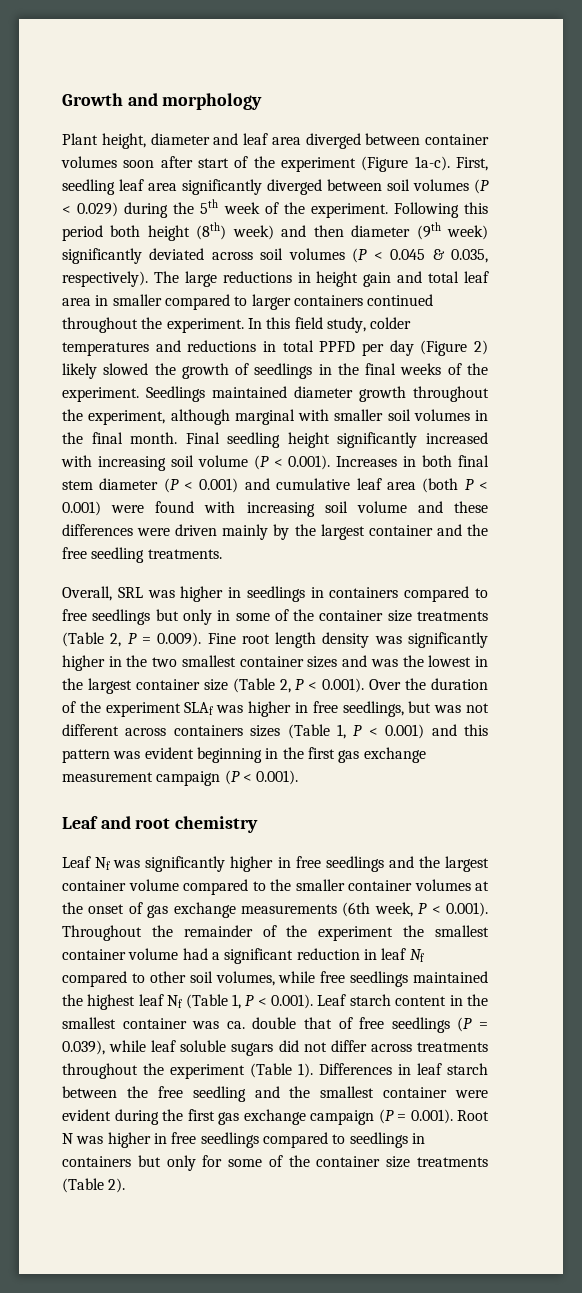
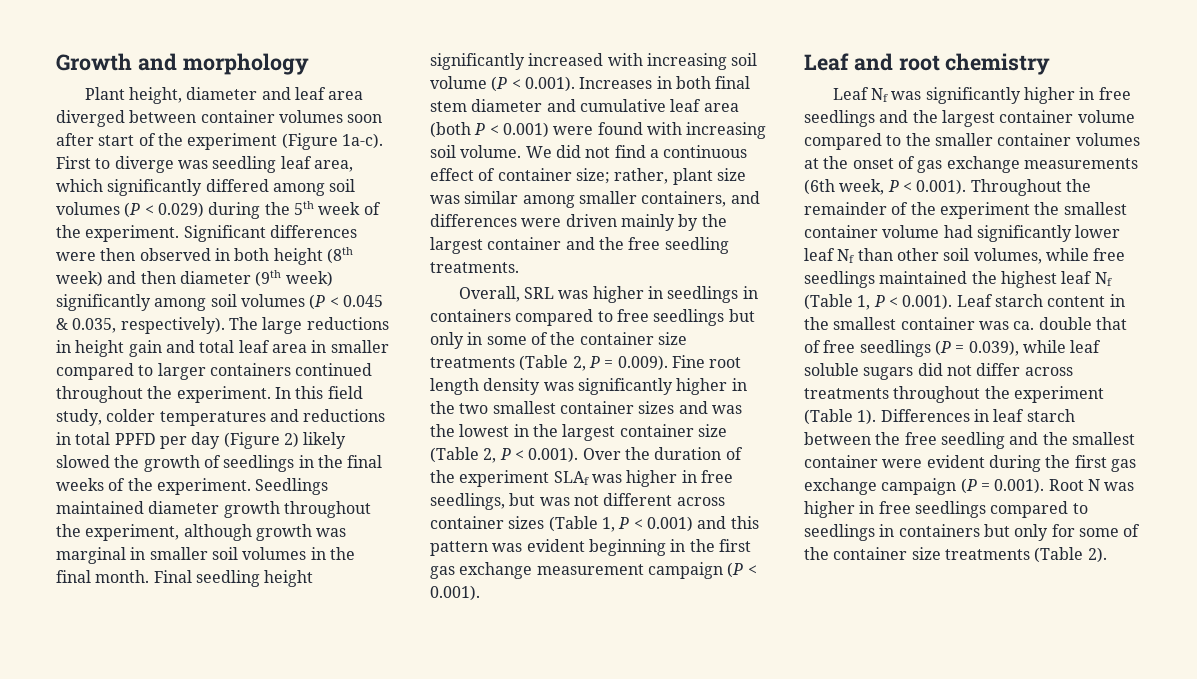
- First, seedling leaf area significantly diverged between soil volumes (P < 0.029) during the 5th week of the experiment.
+ First to diverge was seedling leaf area, which significantly differed among soil volumes (P < 0.029) during the 5th week of the experiment.
- Following this period both height (8th) week) and then diameter (9th week) significantly deviated across soil volumes (P < 0.045 & 0.035, respectively).
+ Significant differences were then observed in both height (8th week) and then diameter (9th week) significantly among soil volumes (P < 0.045 & 0.035, respectively).
- Seedlings maintained diameter growth throughout the experiment, although marginal with smaller soil volumes in the final month.
+ Seedlings maintained diameter growth throughout the experiment, although growth was marginal in smaller soil volumes in the final month.
- Final seedling height significantly increased with increasing soil volume (P < 0.001). Increases in both final stem diameter (P < 0.001) and cumulative leaf area (both P < 0.001) were found with increasing soil volume and these differences were driven mainly by the largest container and the free seedling treatments.
+ Final seedling height significantly increased with increasing soil volume (P < 0.001). Increases in both final stem diameter and cumulative leaf area (both P < 0.001) were found with increasing soil volume. We did not find a continuous effect of container size; rather, plant size was similar among smaller containers, and differences were driven mainly by the largest container and the free seedling treatments.
- Overall, SRL was higher in seedlings in containers compared to free seedlings but only in some of the container size treatments (Table 2, P = 0.009). Fine root length density was significantly higher in the two smallest container sizes and was the lowest in the largest container size (Table 2, P < 0.001). Over the duration of the experiment SLAf was higher in free seedlings, but was not different across containers sizes (Table 1, P < 0.001) and this pattern was evident beginning in the first gas exchange measurement campaign (P < 0.001).
+ Overall, SRL was higher in seedlings in containers compared to free seedlings but only in some of the container size treatments (Table 2, P = 0.009). Fine root length density was significantly higher in the two smallest container sizes and was the lowest in the largest container size (Table 2, P < 0.001). Over the duration of the experiment SLAf was higher in free seedlings, but was not different across container sizes (Table 1, P < 0.001) and this pattern was evident beginning in the first gas exchange measurement campaign (P < 0.001).
- Leaf Nf was significantly higher in free seedlings and the largest container volume compared to the smaller container volumes at the onset of gas exchange measurements (6th week, P < 0.001). Throughout the remainder of the experiment the smallest container volume had a significant reduction in leaf Nf compared to other soil volumes, while free seedlings maintained the highest leaf Nf (Table 1, P < 0.001). Leaf starch content in the smallest container was ca. double that of free seedlings (P = 0.039), while leaf soluble sugars did not differ across treatments throughout the experiment (Table 1).
+ Leaf Nf was significantly higher in free seedlings and the largest container volume compared to the smaller container volumes at the onset of gas exchange measurements (6th week, P < 0.001). Throughout the remainder of the experiment the smallest container volume had significantly lower leaf Nf than other soil volumes, while free seedlings maintained the highest leaf Nf (Table 1, P < 0.001). Leaf starch content in the smallest container was ca. double that of free seedlings (P = 0.039), while leaf soluble sugars did not differ across treatments throughout the experiment (Table 1).

